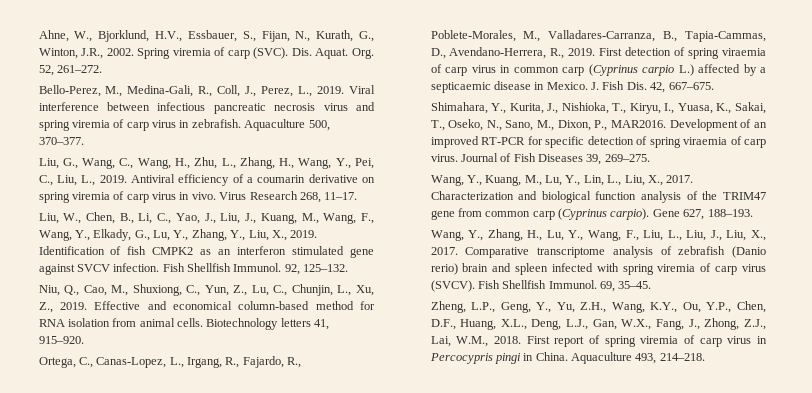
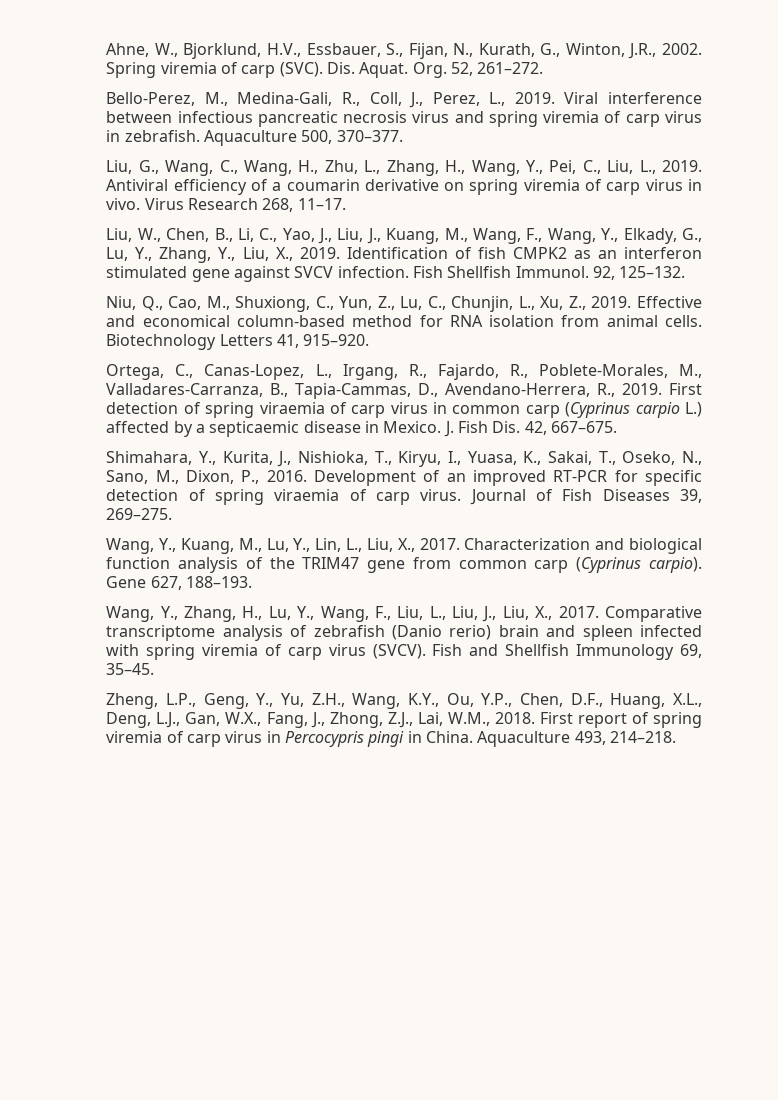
- Biotechnology letters 41, 915–920.
+ Biotechnology Letters 41, 915–920.
- Shimahara, Y., Kurita, J., Nishioka, T., Kiryu, I., Yuasa, K., Sakai, T., Oseko, N., Sano, M., Dixon, P., MAR2016.
+ Shimahara, Y., Kurita, J., Nishioka, T., Kiryu, I., Yuasa, K., Sakai, T., Oseko, N., Sano, M., Dixon, P., 2016.
- Fish Shellfish Immunol. 69, 35–45.
+ Fish and Shellfish Immunology 69, 35–45.

